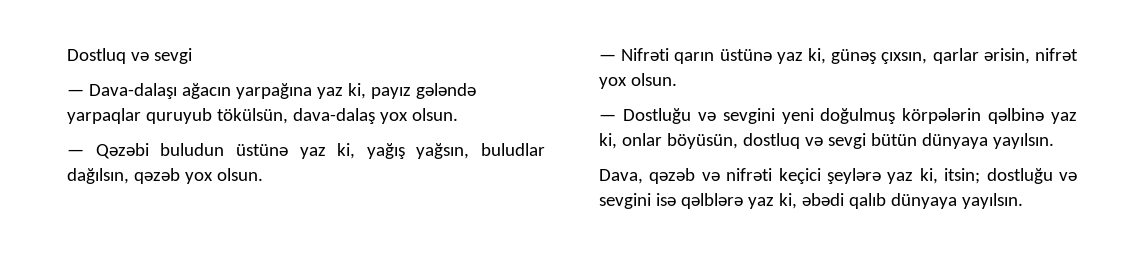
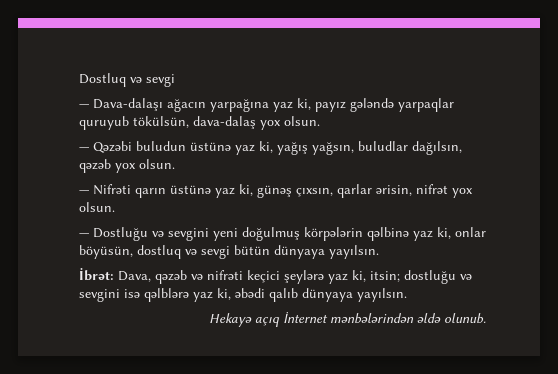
- Dava, qəzəb və nifrəti keçici şeylərə yaz ki, itsin; dostluğu və sevgini isə qəlblərə yaz ki, əbədi qalıb dünyaya yayılsın.
+ İbrət: Dava, qəzəb və nifrəti keçici şeylərə yaz ki, itsin; dostluğu və sevgini isə qəlblərə yaz ki, əbədi qalıb dünyaya yayılsın.
+ Hekayə açıq İnternet mənbələrindən əldə olunub.

